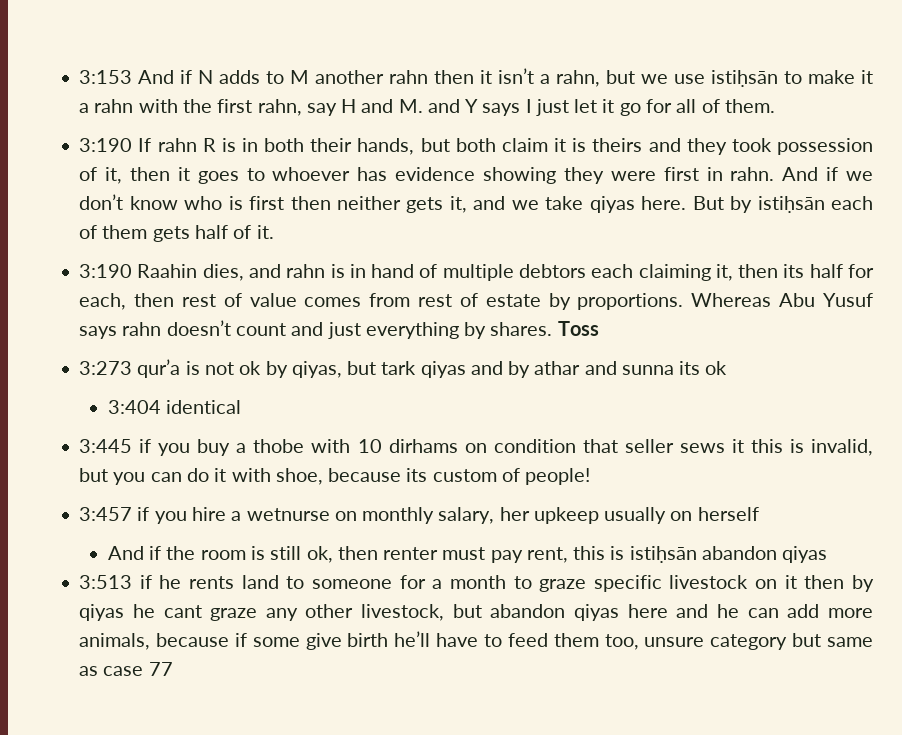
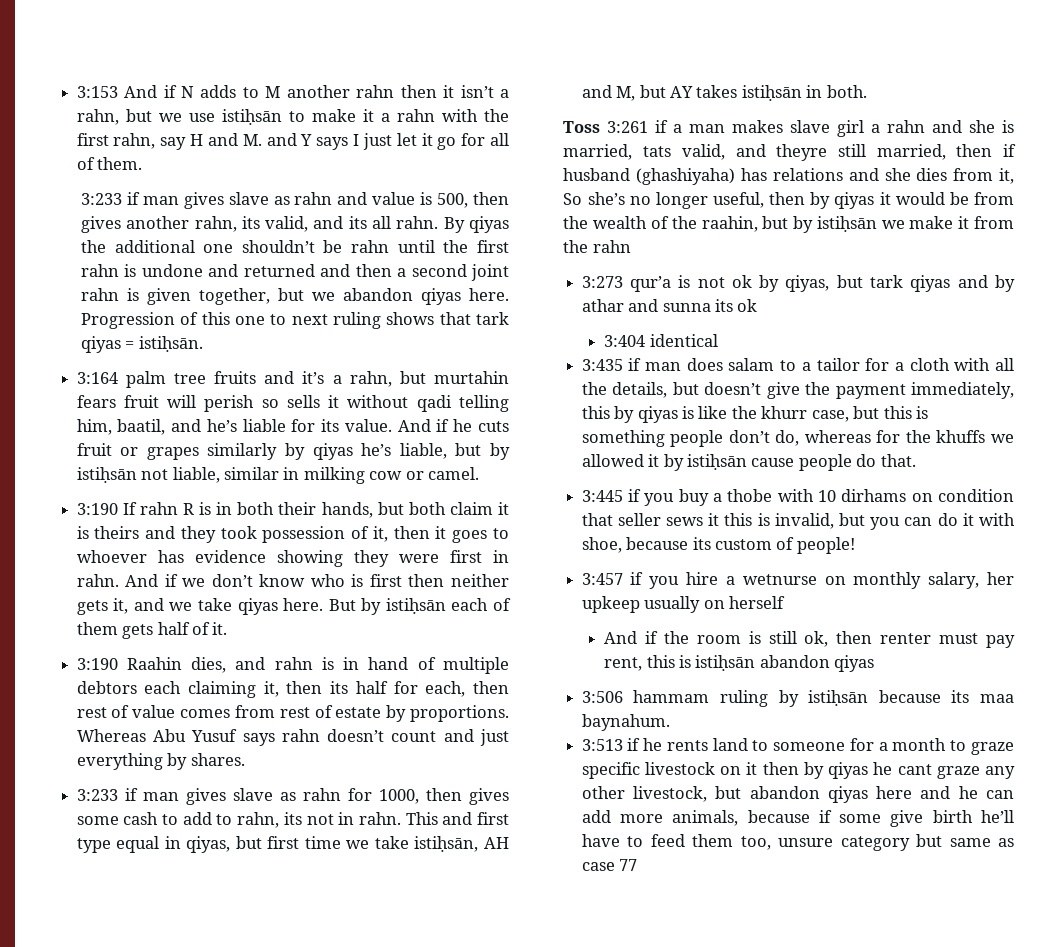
+ 3:233 if man gives slave as rahn and value is 500, then gives another rahn, its valid, and its all rahn. By qiyas the additional one shouldn’t be rahn until the first rahn is undone and returned and then a second joint rahn is given together, but we abandon qiyas here. Progression of this one to next ruling shows that tark qiyas = istiḥsān.
+ 3:164 palm tree fruits and it’s a rahn, but murtahin fears fruit will perish so sells it without qadi telling him, baatil, and he’s liable for its value. And if he cuts fruit or grapes similarly by qiyas he’s liable, but by istiḥsān not liable, similar in milking cow or camel.
- Whereas Abu Yusuf says rahn doesn’t count and just everything by shares. Toss
+ Whereas Abu Yusuf says rahn doesn’t count and just everything by shares.
+ 3:233 if man gives slave as rahn for 1000, then gives some cash to add to rahn, its not in rahn. This and first type equal in qiyas, but first time we take istiḥsān, AH and M, but AY takes istiḥsān in both.
+ Toss 3:261 if a man makes slave girl a rahn and she is married, tats valid, and theyre still married, then if husband (ghashiyaha) has relations and she dies from it, So she’s no longer useful, then by qiyas it would be from the wealth of the raahin, but by istiḥsān we make it from the rahn
+ 3:435 if man does salam to a tailor for a cloth with all the details, but doesn’t give the payment immediately, this by qiyas is like the khurr case, but this is something people don’t do, whereas for the khuffs we allowed it by istiḥsān cause people do that.
+ 3:506 hammam ruling by istiḥsān because its maa baynahum.

